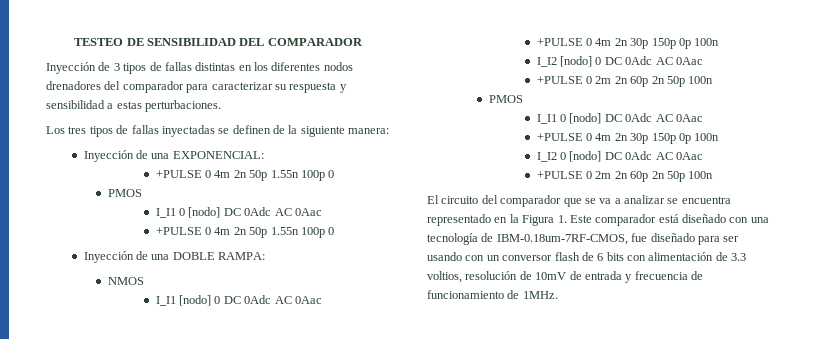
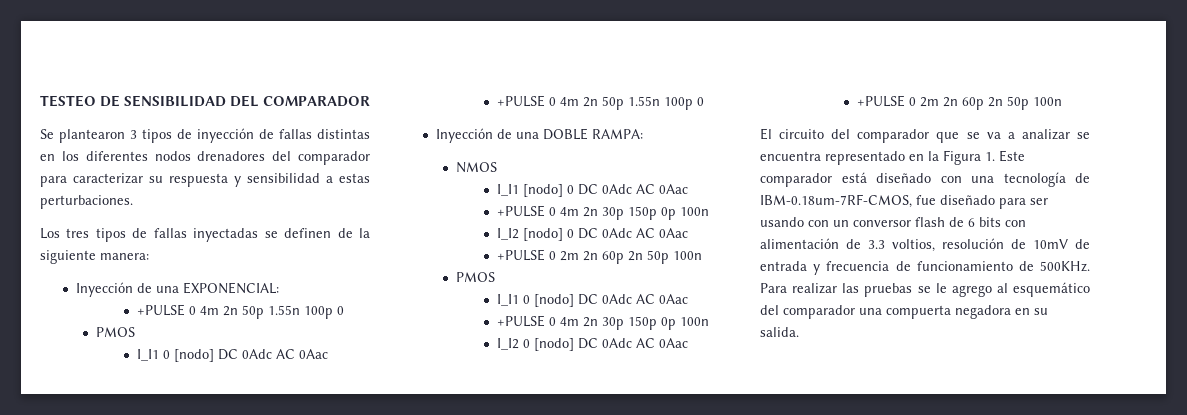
- Inyección de 3 tipos de fallas distintas en los diferentes nodos drenadores del comparador para caracterizar su respuesta y sensibilidad a estas perturbaciones.
+ Se plantearon 3 tipos de inyección de fallas distintas en los diferentes nodos drenadores del comparador para caracterizar su respuesta y sensibilidad a estas perturbaciones.
- El circuito del comparador que se va a analizar se encuentra representado en la Figura 1. Este comparador está diseñado con una tecnología de IBM-0.18um-7RF-CMOS, fue diseñado para ser usando con un conversor flash de 6 bits con alimentación de 3.3 voltios, resolución de 10mV de entrada y frecuencia de funcionamiento de 1MHz.
+ El circuito del comparador que se va a analizar se encuentra representado en la Figura 1. Este comparador está diseñado con una tecnología de IBM-0.18um-7RF-CMOS, fue diseñado para ser usando con un conversor flash de 6 bits con alimentación de 3.3 voltios, resolución de 10mV de entrada y frecuencia de funcionamiento de 500KHz. Para realizar las pruebas se le agrego al esquemático del comparador una compuerta negadora en su salida.

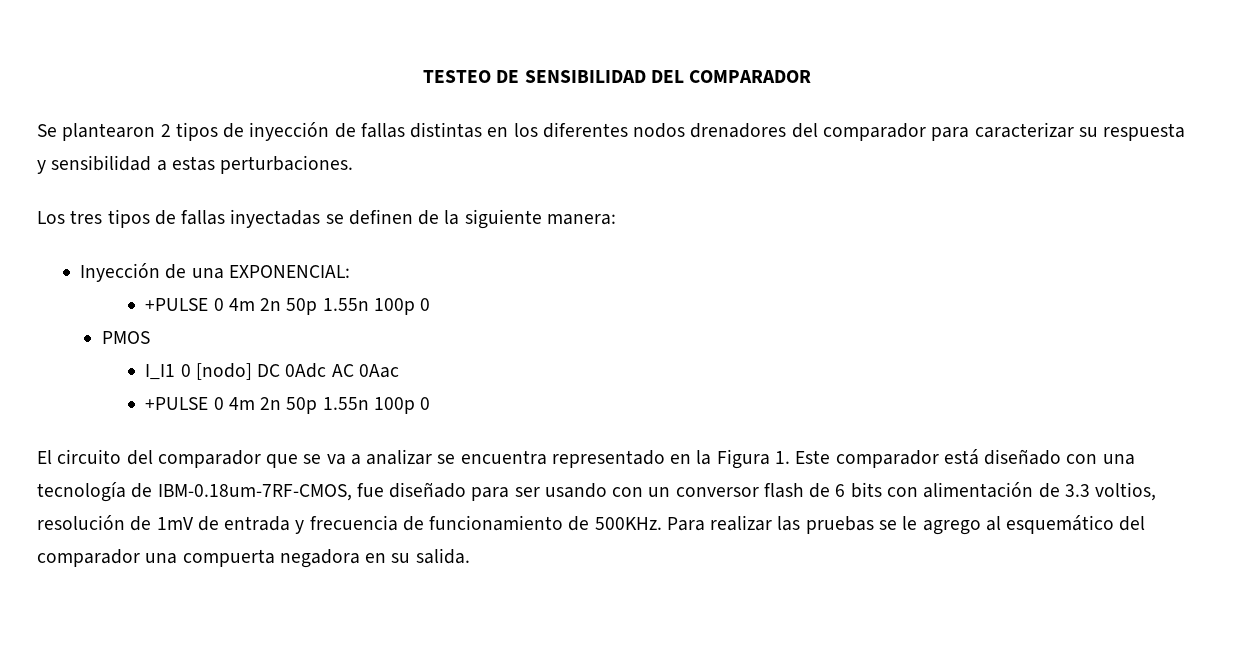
- Se plantearon 3 tipos de inyección de fallas distintas en los diferentes nodos drenadores del comparador para caracterizar su respuesta y sensibilidad a estas perturbaciones.
+ Se plantearon 2 tipos de inyección de fallas distintas en los diferentes nodos drenadores del comparador para caracterizar su respuesta y sensibilidad a estas perturbaciones.
- Inyección de una DOBLE RAMPA:
- NMOS
- I_I1 [nodo] 0 DC 0Adc AC 0Aac
- +PULSE 0 4m 2n 30p 150p 0p 100n
- I_I2 [nodo] 0 DC 0Adc AC 0Aac
- +PULSE 0 2m 2n 60p 2n 50p 100n
- PMOS
- I_I1 0 [nodo] DC 0Adc AC 0Aac
- +PULSE 0 4m 2n 30p 150p 0p 100n
- I_I2 0 [nodo] DC 0Adc AC 0Aac
- +PULSE 0 2m 2n 60p 2n 50p 100n
- El circuito del comparador que se va a analizar se encuentra representado en la Figura 1. Este comparador está diseñado con una tecnología de IBM-0.18um-7RF-CMOS, fue diseñado para ser usando con un conversor flash de 6 bits con alimentación de 3.3 voltios, resolución de 10mV de entrada y frecuencia de funcionamiento de 500KHz.
+ El circuito del comparador que se va a analizar se encuentra representado en la Figura 1. Este comparador está diseñado con una tecnología de IBM-0.18um-7RF-CMOS, fue diseñado para ser usando con un conversor flash de 6 bits con alimentación de 3.3 voltios, resolución de 1mV de entrada y frecuencia de funcionamiento de 500KHz.

